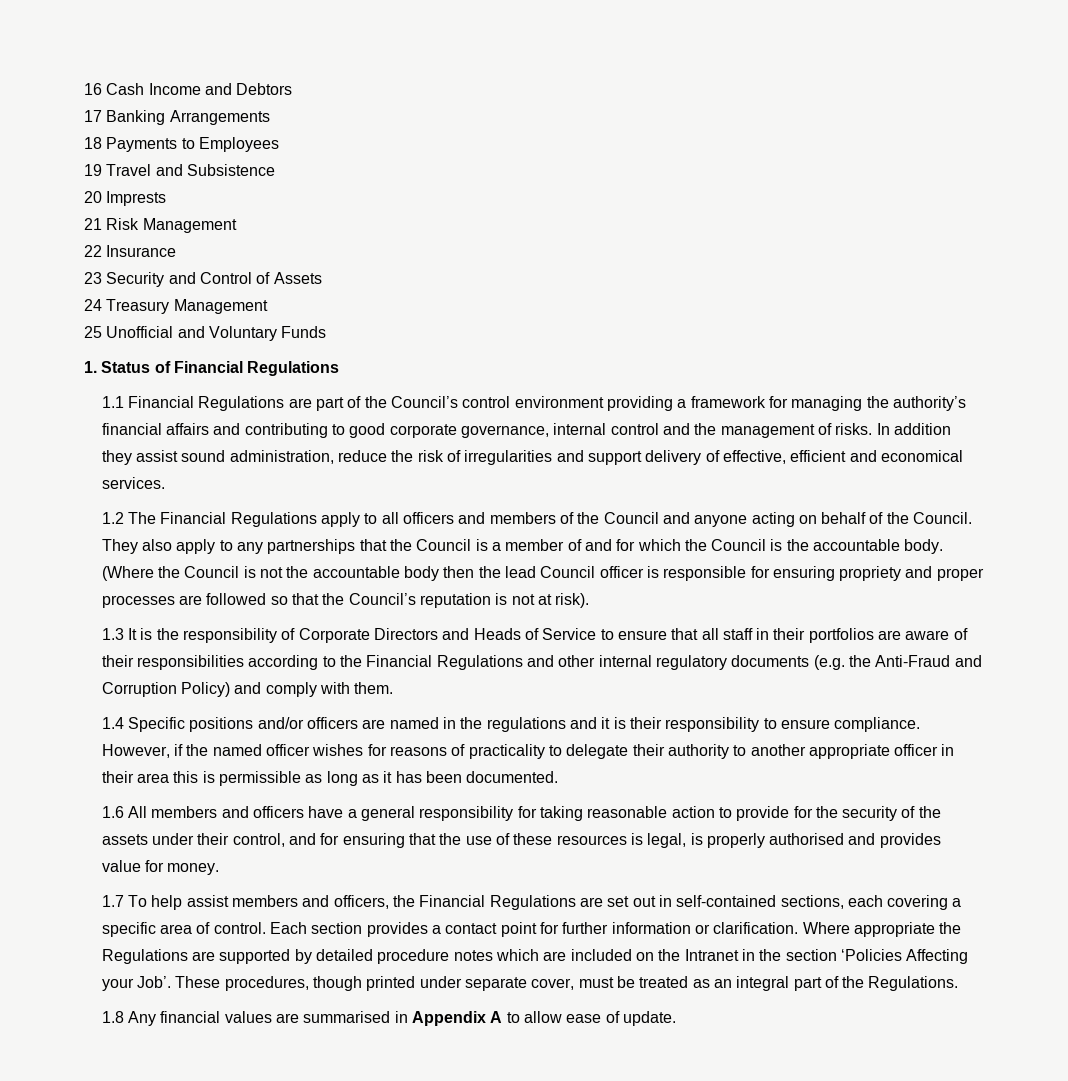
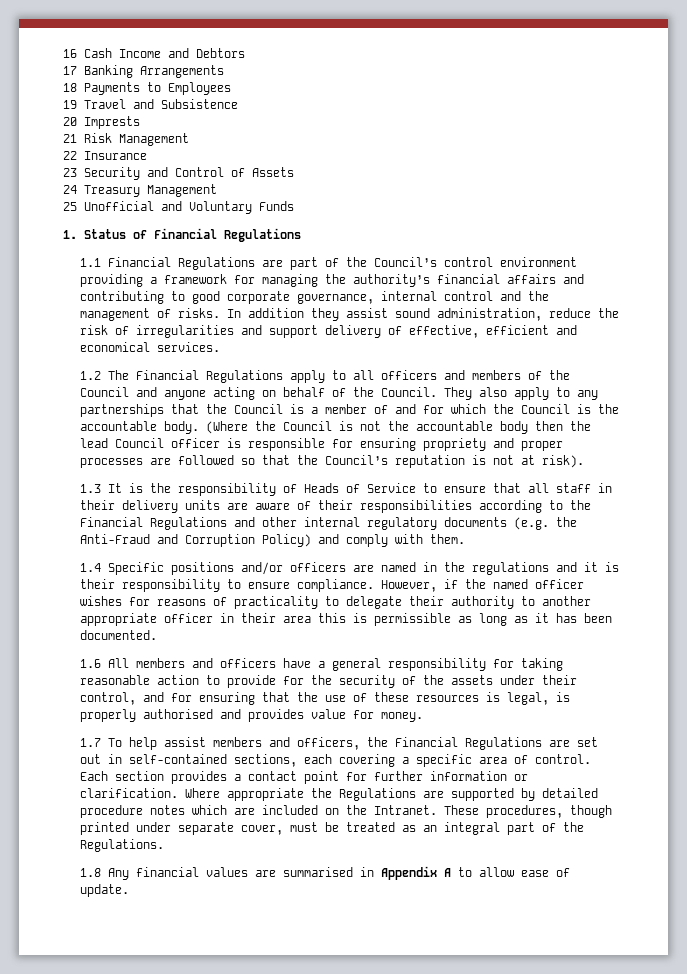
- 1.3 It is the responsibility of Corporate Directors and Heads of Service to ensure that all staff in their portfolios are aware of their responsibilities according to the Financial Regulations and other internal regulatory documents (e.g. the Anti-Fraud and Corruption Policy) and comply with them.
+ 1.3 It is the responsibility of Heads of Service to ensure that all staff in their delivery units are aware of their responsibilities according to the Financial Regulations and other internal regulatory documents (e.g. the Anti-Fraud and Corruption Policy) and comply with them.
- Where appropriate the Regulations are supported by detailed procedure notes which are included on the Intranet in the section ‘Policies Affecting your Job’.
+ Where appropriate the Regulations are supported by detailed procedure notes which are included on the Intranet.

